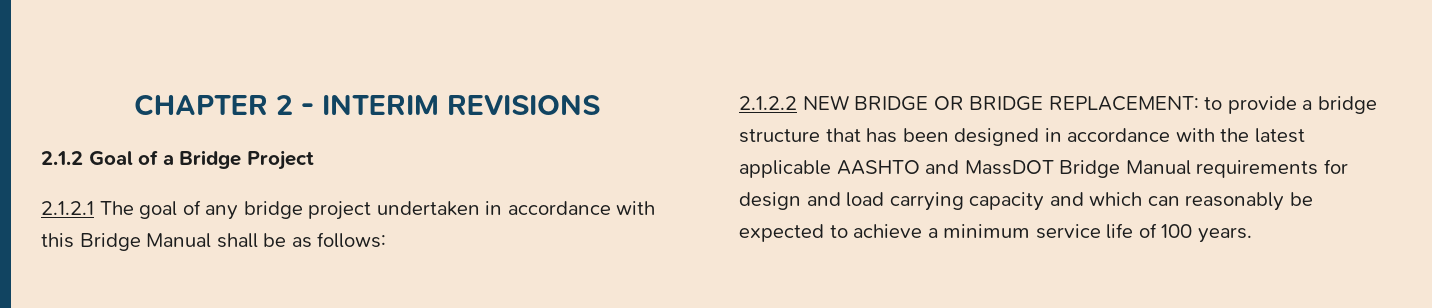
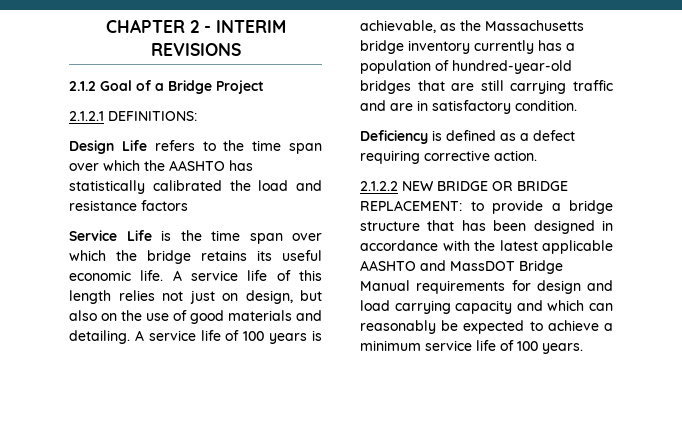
- 2.1.2.1 The goal of any bridge project undertaken in accordance with this Bridge Manual shall be as follows:
+ 2.1.2.1 DEFINITIONS:
+ Design Life refers to the time span over which the AASHTO has statistically calibrated the load and resistance factors
+ Service Life is the time span over which the bridge retains its useful economic life. A service life of this length relies not just on design, but also on the use of good materials and detailing. A service life of 100 years is achievable, as the Massachusetts bridge inventory currently has a population of hundred-year-old bridges that are still carrying traffic and are in satisfactory condition.
+ Deficiency is defined as a defect requiring corrective action.

